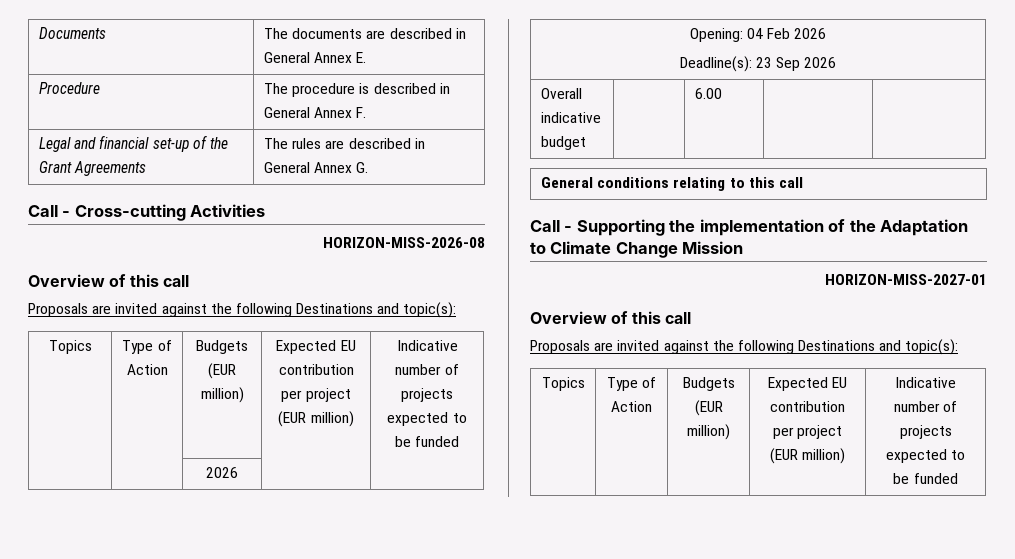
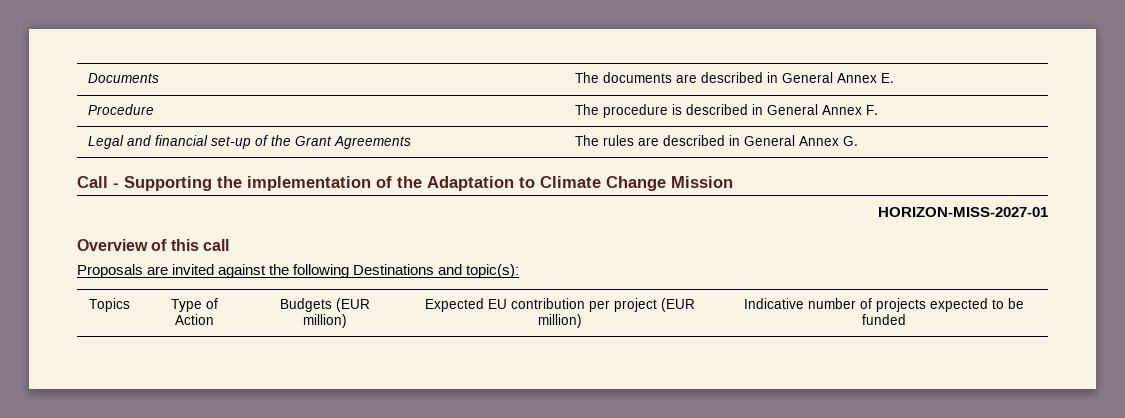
- Call - Cross-cutting Activities
- HORIZON-MISS-2026-08
- Overview of this call
- Proposals are invited against the following Destinations and topic(s):
- Topics | Type of Action | Budgets (EUR million) | Expected EU contribution per project (EUR million) | Indicative number of projects expected to be funded
- | | 2026 | |
- Opening: 04 Feb 2026
- Deadline(s): 23 Sep 2026
- Overall indicative budget | | 6.00 | |
- General conditions relating to this call

